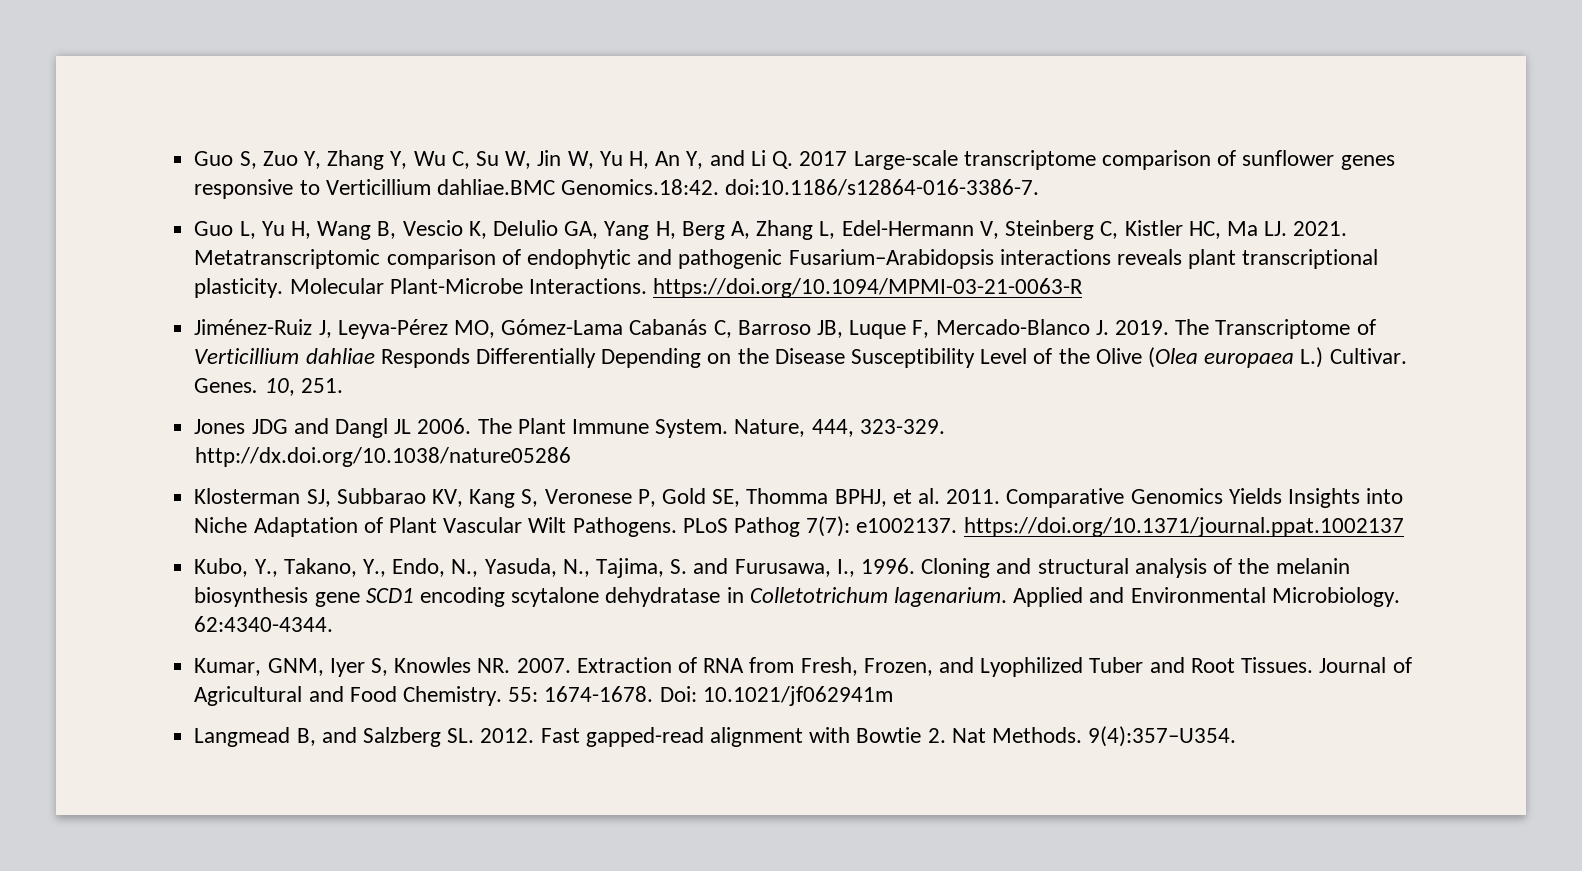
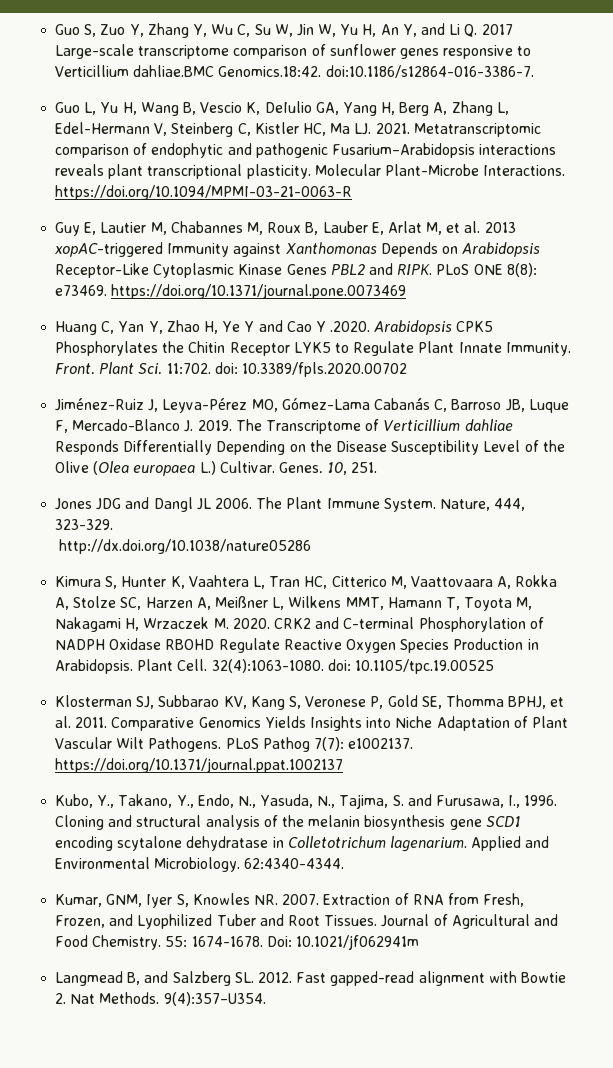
+ Guy E, Lautier M, Chabannes M, Roux B, Lauber E, Arlat M, et al. 2013 xopAC-triggered Immunity against Xanthomonas Depends on Arabidopsis Receptor-Like Cytoplasmic Kinase Genes PBL2 and RIPK. PLoS ONE 8(8): e73469. https://doi.org/10.1371/journal.pone.0073469
+ Huang C, Yan Y, Zhao H, Ye Y and Cao Y .2020. Arabidopsis CPK5 Phosphorylates the Chitin Receptor LYK5 to Regulate Plant Innate Immunity. Front. Plant Sci. 11:702. doi: 10.3389/fpls.2020.00702
+ Kimura S, Hunter K, Vaahtera L, Tran HC, Citterico M, Vaattovaara A, Rokka A, Stolze SC, Harzen A, Meißner L, Wilkens MMT, Hamann T, Toyota M, Nakagami H, Wrzaczek M. 2020. CRK2 and C-terminal Phosphorylation of NADPH Oxidase RBOHD Regulate Reactive Oxygen Species Production in Arabidopsis. Plant Cell. 32(4):1063-1080. doi: 10.1105/tpc.19.00525

